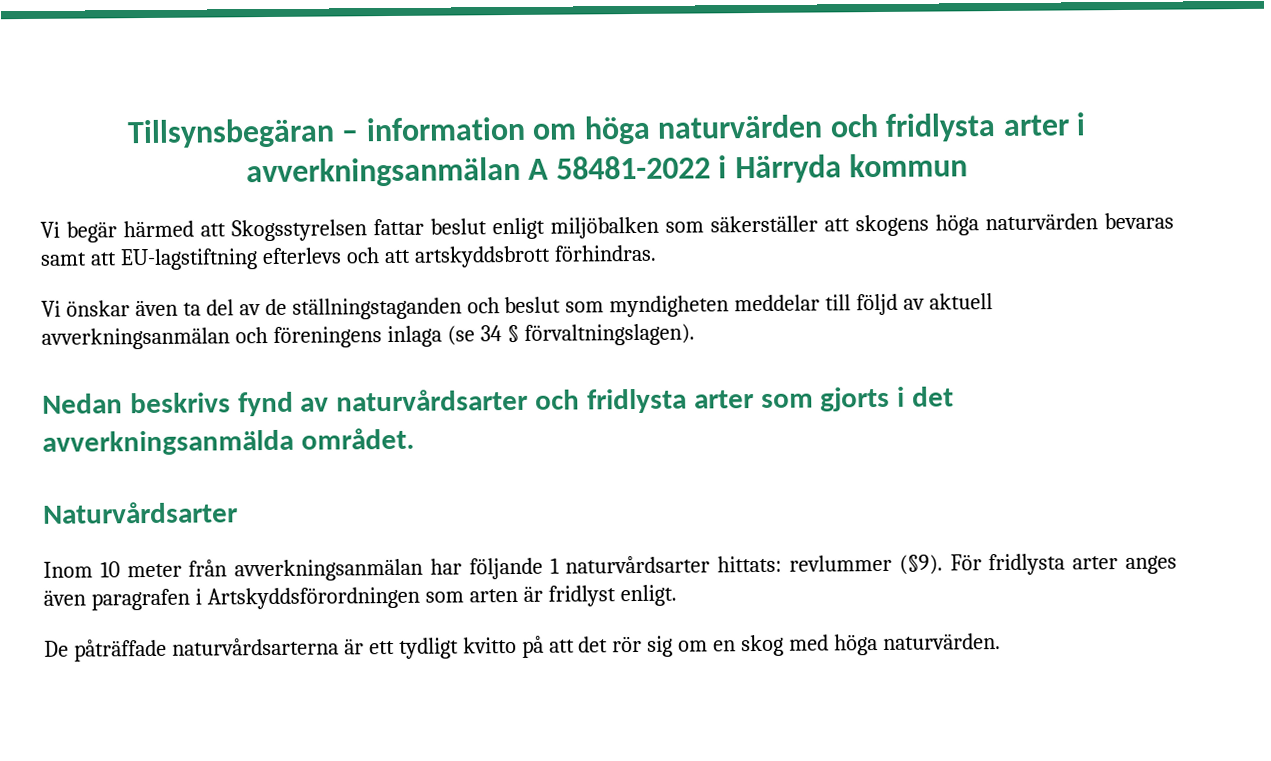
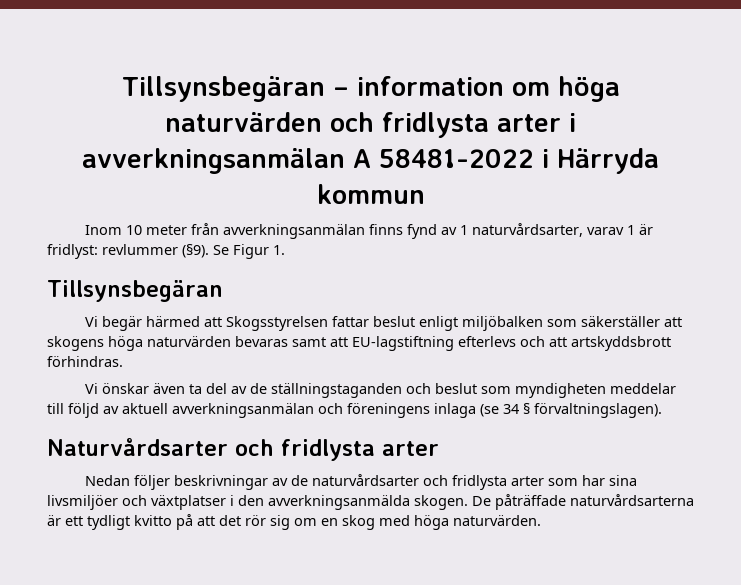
+ Inom 10 meter från avverkningsanmälan finns fynd av 1 naturvårdsarter, varav 1 är fridlyst: revlummer (§9). Se Figur 1.
+ Tillsynsbegäran
- Nedan beskrivs fynd av naturvårdsarter och fridlysta arter som gjorts i det avverkningsanmälda området.
- Naturvårdsarter
- Inom 10 meter från avverkningsanmälan har följande 1 naturvårdsarter hittats: revlummer (§9). För fridlysta arter anges även paragrafen i Artskyddsförordningen som arten är fridlyst enligt.
- De påträffade naturvårdsarterna är ett tydligt kvitto på att det rör sig om en skog med höga naturvärden.
+ Naturvårdsarter och fridlysta arter
+ Nedan följer beskrivningar av de naturvårdsarter och fridlysta arter som har sina livsmiljöer och växtplatser i den avverkningsanmälda skogen. De påträffade naturvårdsarterna är ett tydligt kvitto på att det rör sig om en skog med höga naturvärden.

